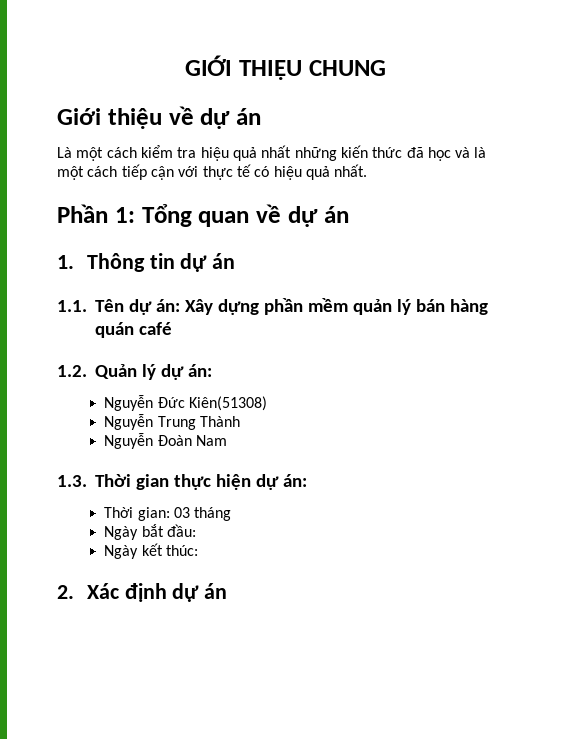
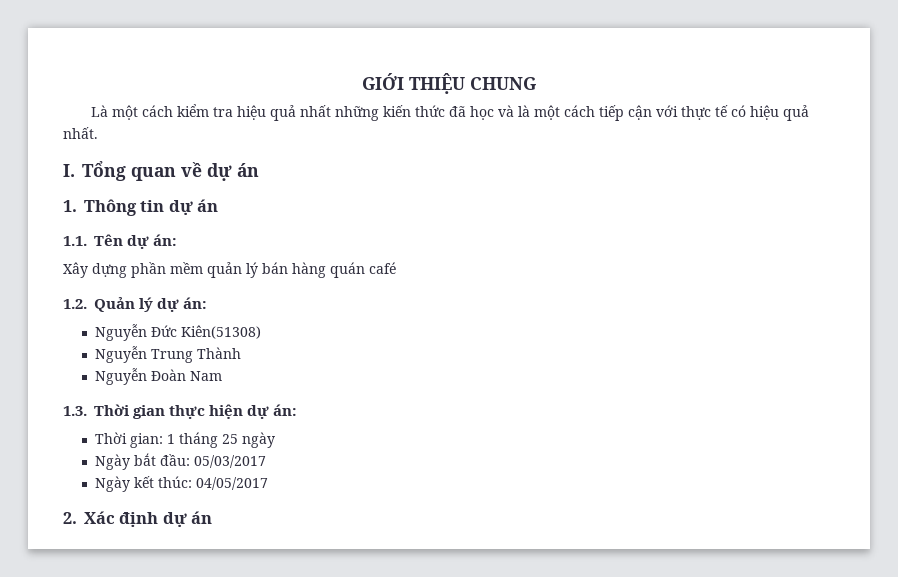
- Giới thiệu về dự án
- Phần 1: Tổng quan về dự án
+ I. Tổng quan về dự án
- 1.1. Tên dự án: Xây dựng phần mềm quản lý bán hàng quán café
+ 1.1. Tên dự án:
+ Xây dựng phần mềm quản lý bán hàng quán café
- Thời gian: 03 tháng
+ Thời gian: 1 tháng 25 ngày
- Ngày bắt đầu:
+ Ngày bắt đầu: 05/03/2017
- Ngày kết thúc:
+ Ngày kết thúc: 04/05/2017

